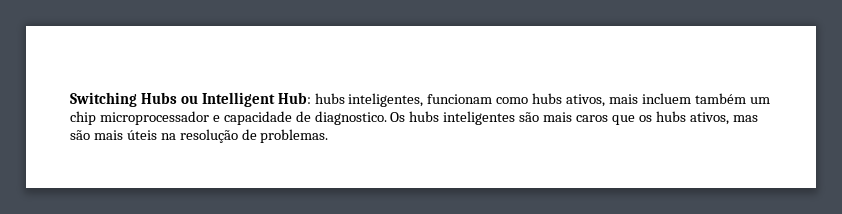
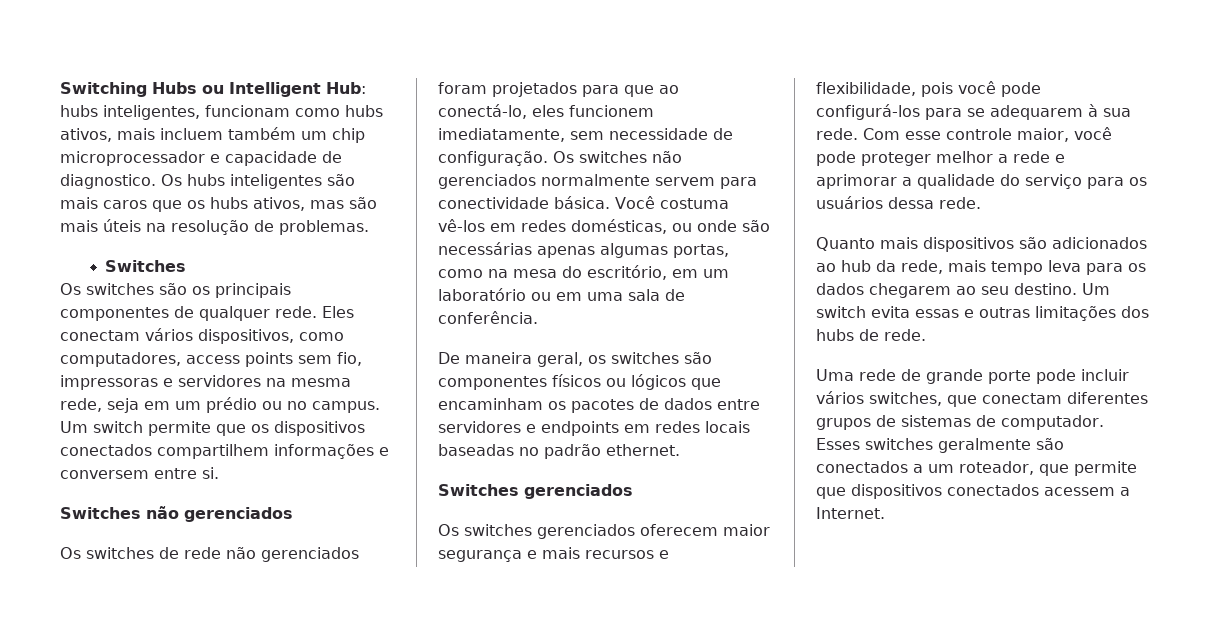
  Os hubs inteligentes são mais caros que os hubs ativos, mas são mais úteis na resolução de problemas.
+ Switches
+ Os switches são os principais componentes de qualquer rede. Eles conectam vários dispositivos, como computadores, access points sem fio, impressoras e servidores na mesma rede, seja em um prédio ou no campus. Um switch permite que os dispositivos conectados compartilhem informações e conversem entre si.
+ Switches não gerenciados
+ Os switches de rede não gerenciados foram projetados para que ao conectá-lo, eles funcionem imediatamente, sem necessidade de configuração. Os switches não gerenciados normalmente servem para conectividade básica. Você costuma vê-los em redes domésticas, ou onde são necessárias apenas algumas portas, como na mesa do escritório, em um laboratório ou em uma sala de conferência.
+ De maneira geral, os switches são componentes físicos ou lógicos que encaminham os pacotes de dados entre servidores e endpoints em redes locais baseadas no padrão ethernet.
+ Switches gerenciados
+ Os switches gerenciados oferecem maior segurança e mais recursos e flexibilidade, pois você pode configurá-los para se adequarem à sua rede. Com esse controle maior, você pode proteger melhor a rede e aprimorar a qualidade do serviço para os usuários dessa rede.
+ Quanto mais dispositivos são adicionados ao hub da rede, mais tempo leva para os dados chegarem ao seu destino. Um switch evita essas e outras limitações dos hubs de rede.
+ Uma rede de grande porte pode incluir vários switches, que conectam diferentes grupos de sistemas de computador. Esses switches geralmente são conectados a um roteador, que permite que dispositivos conectados acessem a Internet.

